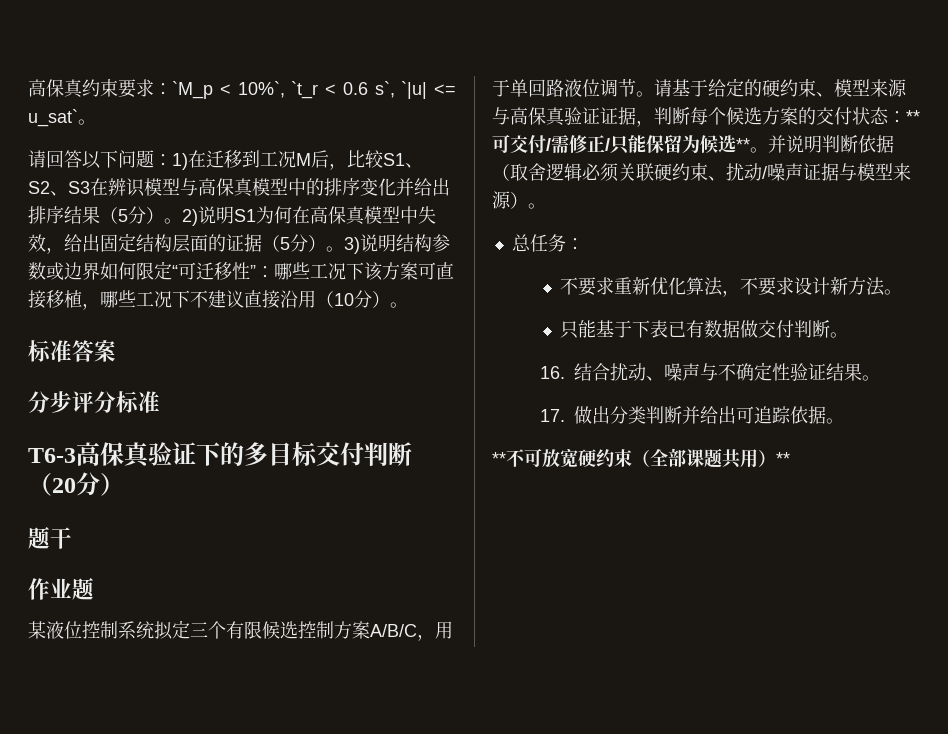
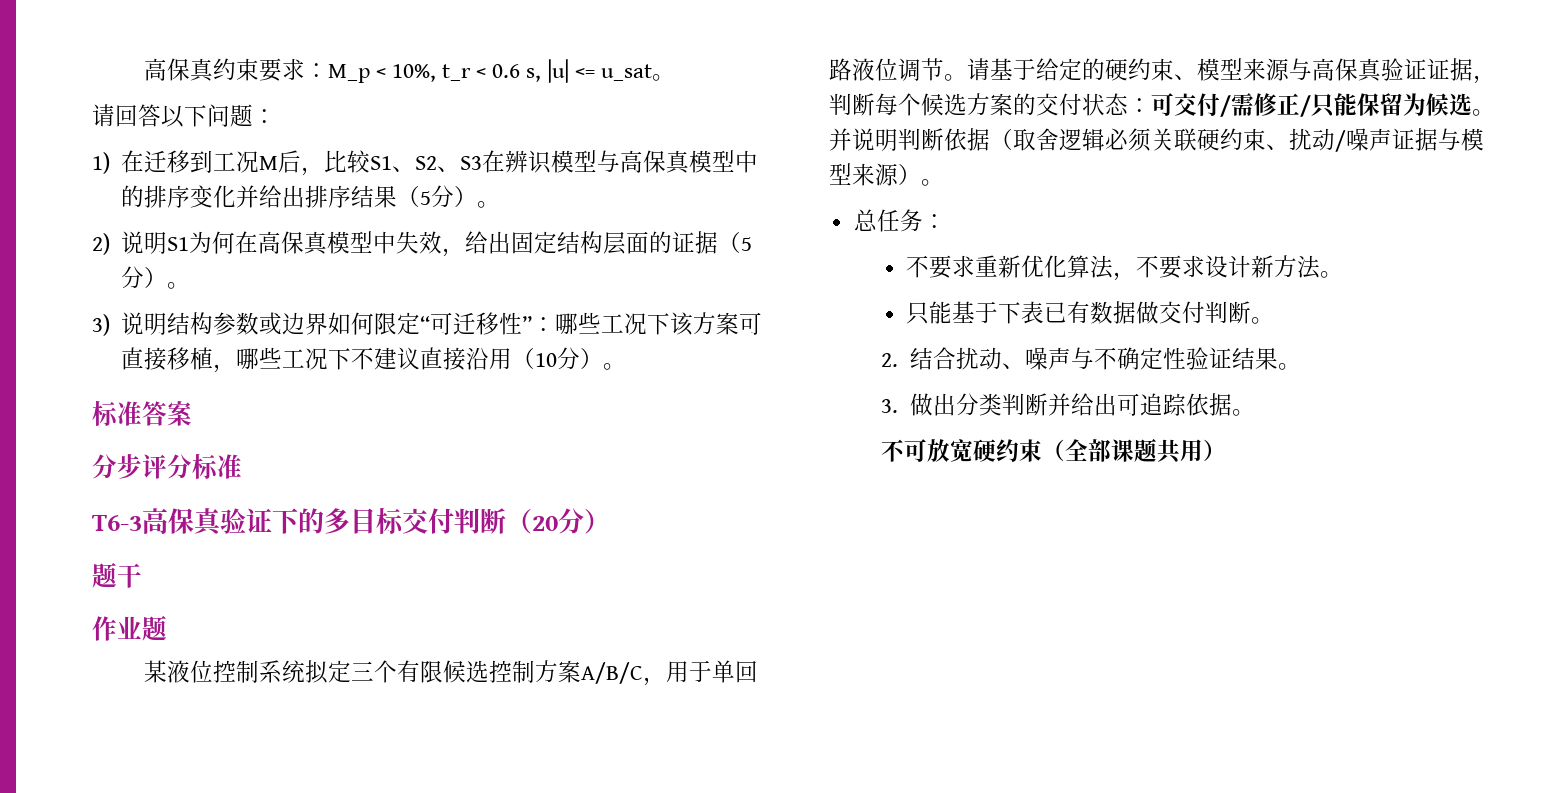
- 高保真约束要求：`M_p < 10%`, `t_r < 0.6 s`, `|u| <= u_sat`。
+ 高保真约束要求：M_p < 10%, t_r < 0.6 s, |u| <= u_sat。
- 请回答以下问题：1)在迁移到工况M后，比较S1、S2、S3在辨识模型与高保真模型中的排序变化并给出排序结果（5分）。2)说明S1为何在高保真模型中失效，给出固定结构层面的证据（5分）。3)说明结构参数或边界如何限定“可迁移性”：
+ 请回答以下问题：
+ 1)在迁移到工况M后，比较S1、S2、S3在辨识模型与高保真模型中的排序变化并给出排序结果（5分）。
+ 2)说明S1为何在高保真模型中失效，给出固定结构层面的证据（5分）。
+ 3)说明结构参数或边界如何限定“可迁移性”：
- 请基于给定的硬约束、模型来源与高保真验证证据，判断每个候选方案的交付状态：**可交付/需修正/只能保留为候选**。
+ 请基于给定的硬约束、模型来源与高保真验证证据，判断每个候选方案的交付状态：可交付/需修正/只能保留为候选。
- 16.结合扰动、噪声与不确定性验证结果。
+ 2.结合扰动、噪声与不确定性验证结果。
- 17.做出分类判断并给出可追踪依据。
+ 3.做出分类判断并给出可追踪依据。
- **不可放宽硬约束（全部课题共用）**
+ 不可放宽硬约束（全部课题共用）

